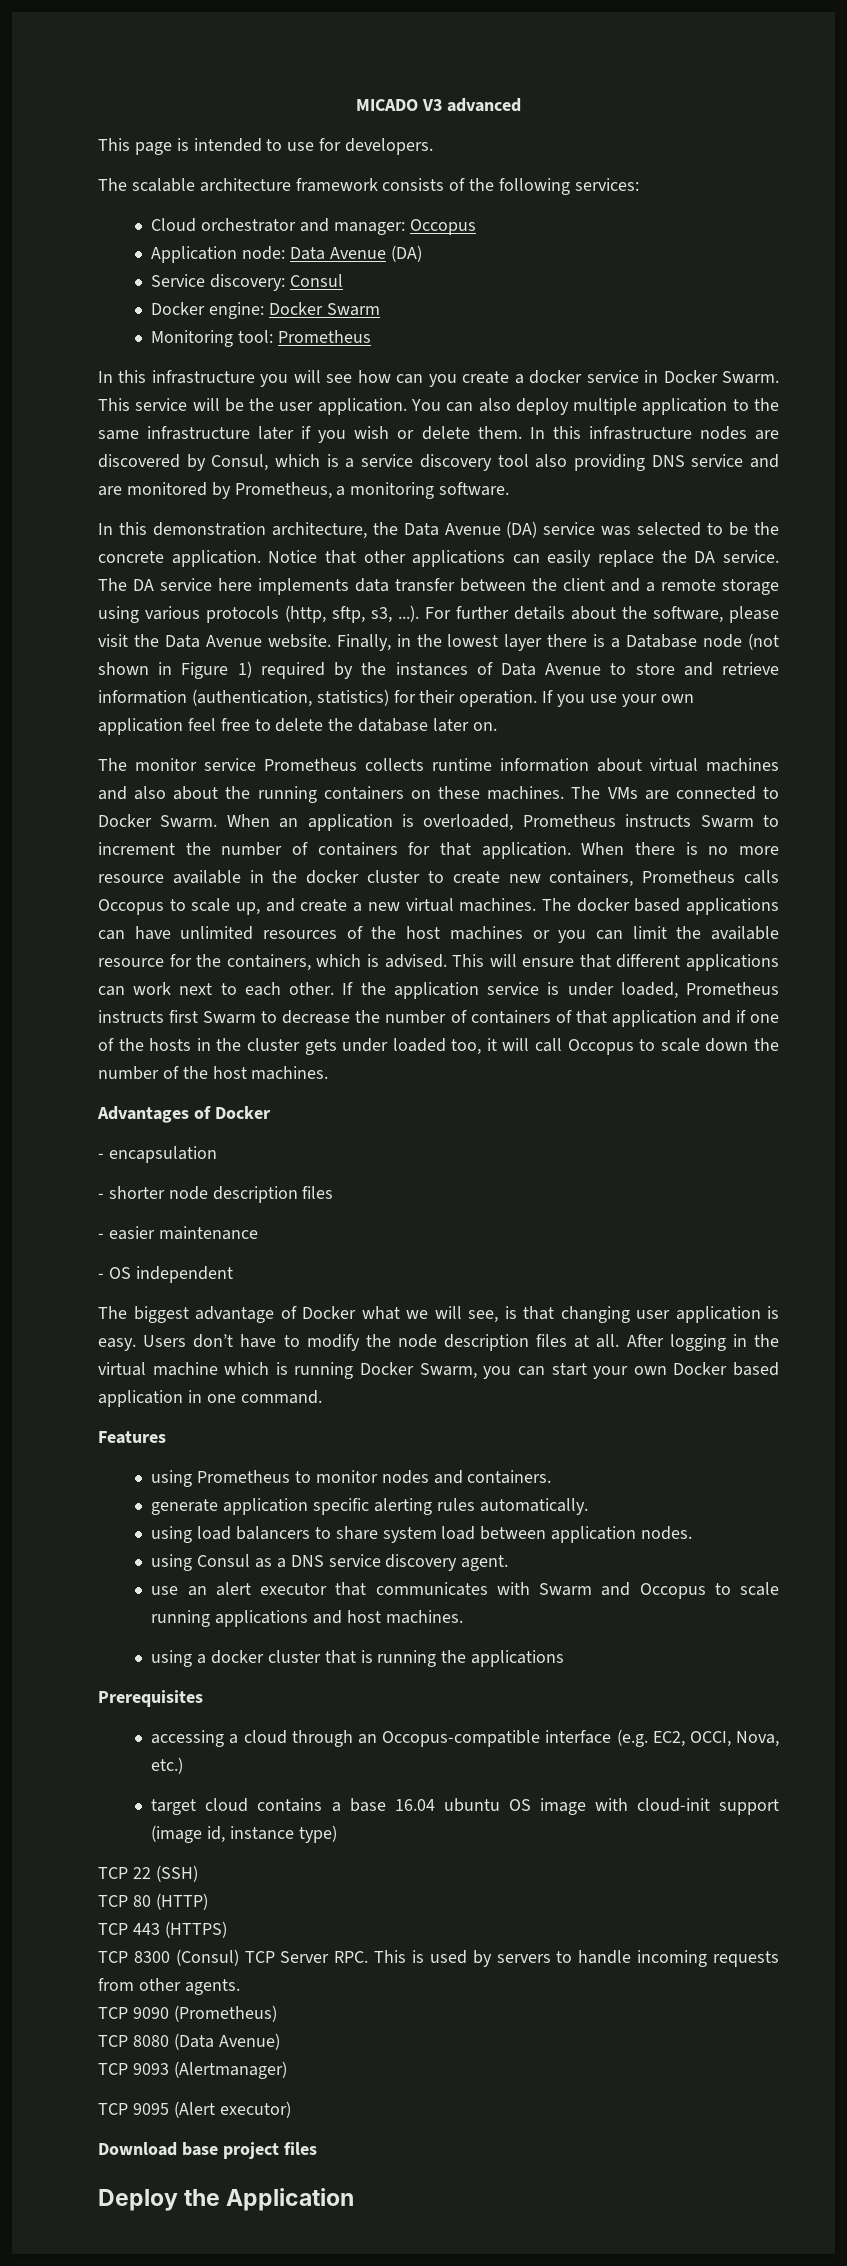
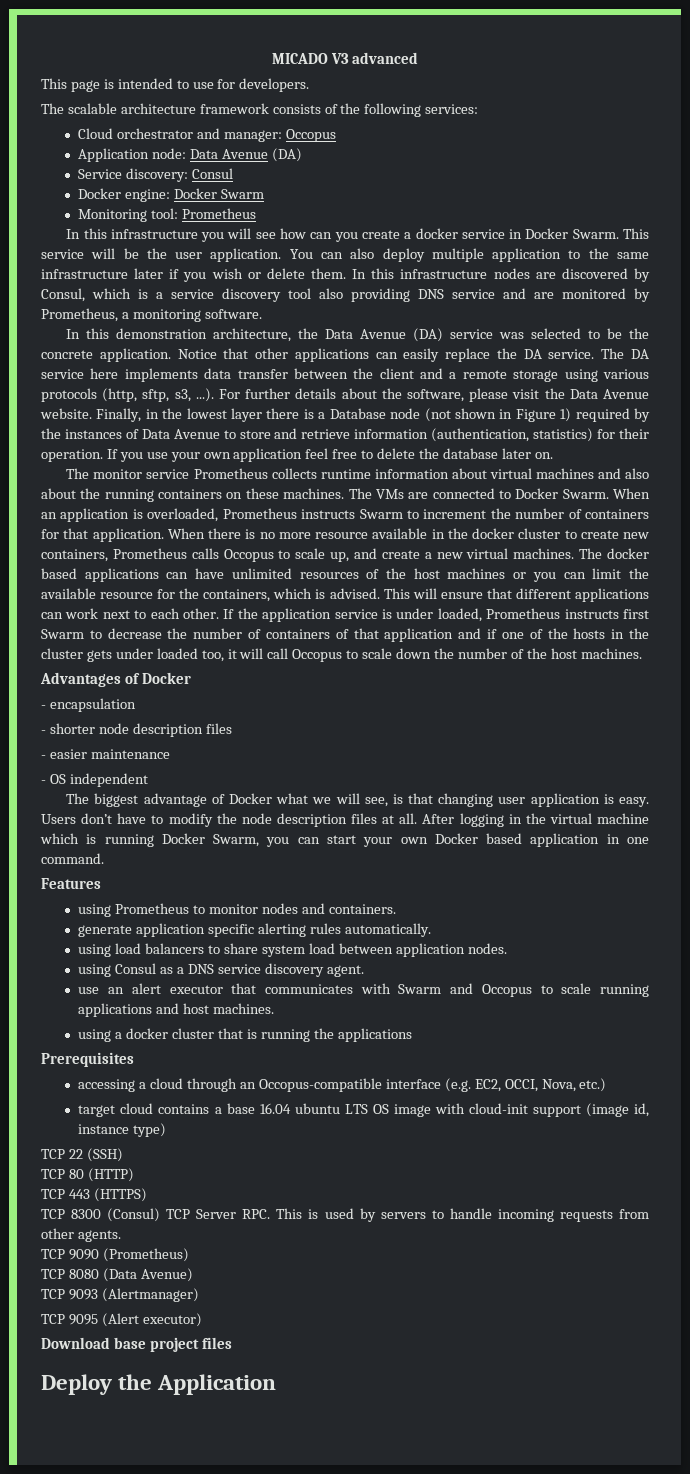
- target cloud contains a base 16.04 ubuntu OS image with cloud-init support (image id, instance type)
+ target cloud contains a base 16.04 ubuntu LTS OS image with cloud-init support (image id, instance type)

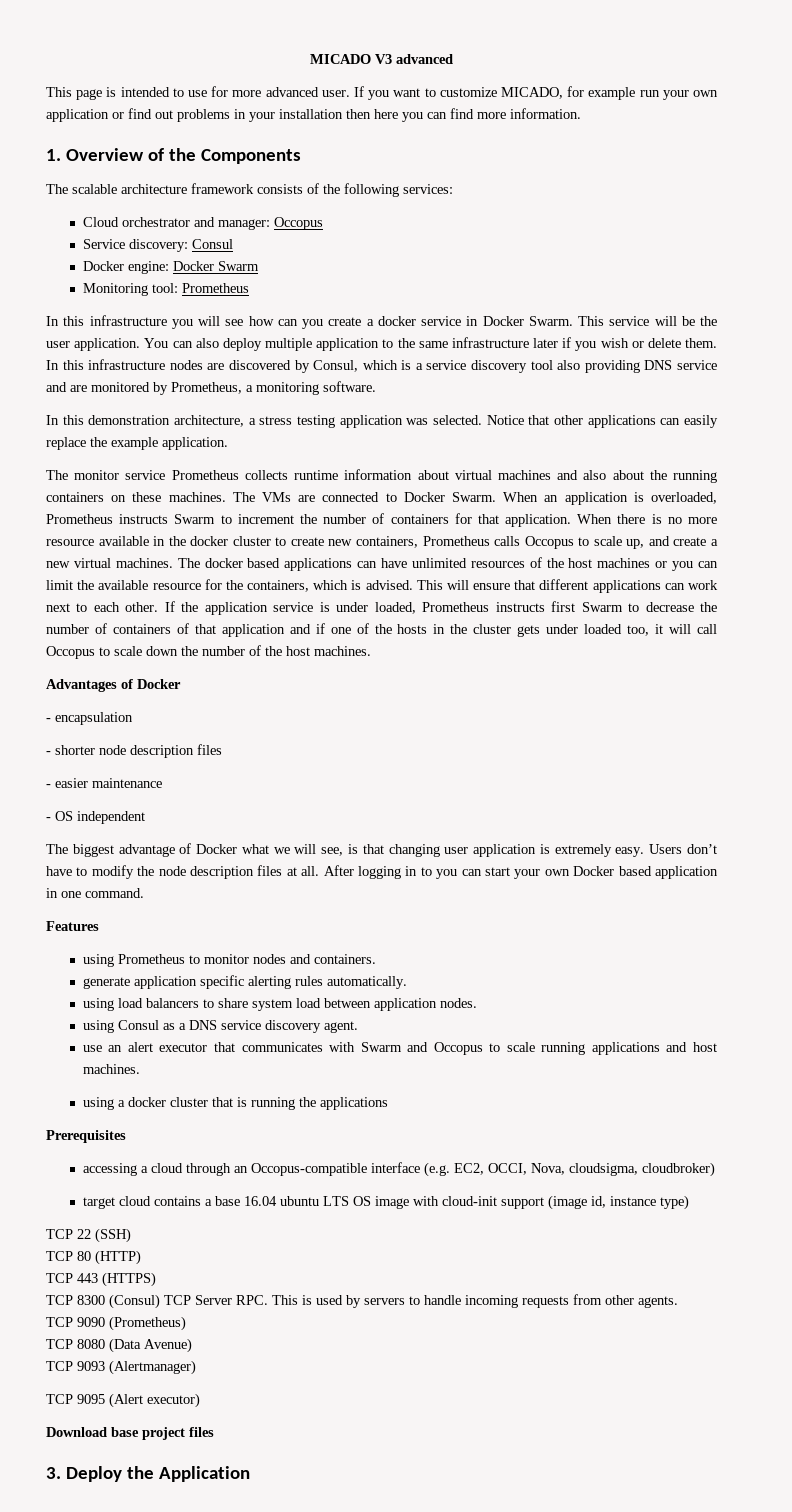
- This page is intended to use for developers.
+ This page is intended to use for more advanced user. If you want to customize MICADO, for example run your own application or find out problems in your installation then here you can find more information.
+ 1. Overview of the Components
- Application node: Data Avenue (DA)
- In this demonstration architecture, the Data Avenue (DA) service was selected to be the concrete application.
+ In this demonstration architecture, a stress testing application was selected.
- Notice that other applications can easily replace the DA service. The DA service here implements data transfer between the client and a remote storage using various protocols (http, sftp, s3, ...). For further details about the software, please visit the Data Avenue website. Finally, in the lowest layer there is a Database node (not shown in Figure 1) required by the instances of Data Avenue to store and retrieve information (authentication, statistics) for their operation. If you use your own application feel free to delete the database later on.
+ Notice that other applications can easily replace the example application.
- The biggest advantage of Docker what we will see, is that changing user application is easy.
+ The biggest advantage of Docker what we will see, is that changing user application is extremely easy.
- After logging in the virtual machine which is running Docker Swarm, you can start your own Docker based application in one command.
+ After logging in to you can start your own Docker based application in one command.
- accessing a cloud through an Occopus-compatible interface (e.g. EC2, OCCI, Nova, etc.)
+ accessing a cloud through an Occopus-compatible interface (e.g. EC2, OCCI, Nova, cloudsigma, cloudbroker)
- Deploy the Application
+ 3. Deploy the Application

